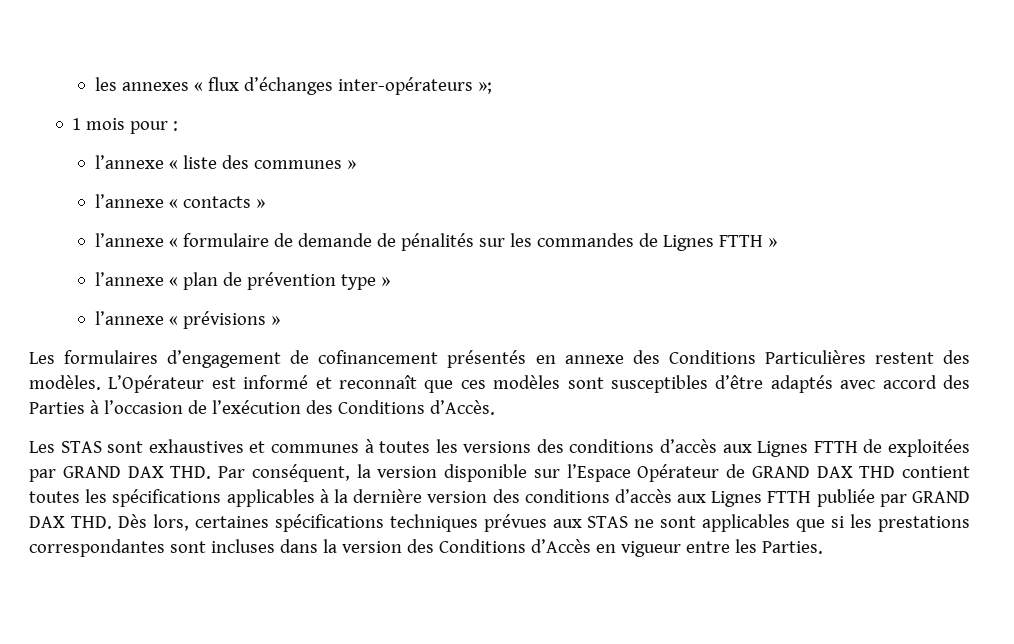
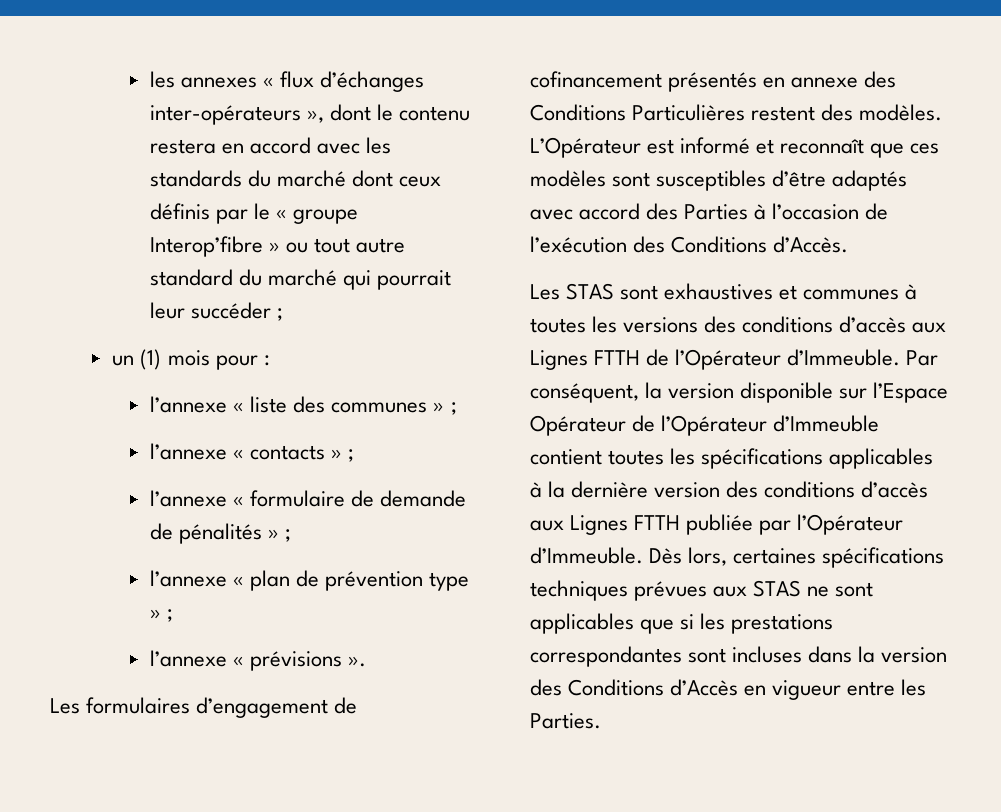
- les annexes « flux d’échanges inter-opérateurs »;
- 1 mois pour :
+ les annexes « flux d’échanges inter-opérateurs », dont le contenu restera en accord avec les standards du marché dont ceux définis par le « groupe Interop’fibre » ou tout autre standard du marché qui pourrait leur succéder ;
+ un (1) mois pour :
- l’annexe « liste des communes »
+ l’annexe « liste des communes » ;
- l’annexe « contacts »
+ l’annexe « contacts » ;
- l’annexe « formulaire de demande de pénalités sur les commandes de Lignes FTTH »
+ l’annexe « formulaire de demande de pénalités » ;
- l’annexe « plan de prévention type »
+ l’annexe « plan de prévention type » ;
- l’annexe « prévisions »
+ l’annexe « prévisions ».
- Les STAS sont exhaustives et communes à toutes les versions des conditions d’accès aux Lignes FTTH de exploitées par GRAND DAX THD. Par conséquent, la version disponible sur l’Espace Opérateur de GRAND DAX THD contient toutes les spécifications applicables à la dernière version des conditions d’accès aux Lignes FTTH publiée par GRAND DAX THD. Dès lors, certaines spécifications techniques prévues aux STAS ne sont applicables que si les prestations correspondantes sont incluses dans la version des Conditions d’Accès en vigueur entre les Parties.
+ Les STAS sont exhaustives et communes à toutes les versions des conditions d’accès aux Lignes FTTH de l’Opérateur d’Immeuble. Par conséquent, la version disponible sur l’Espace Opérateur de l’Opérateur d’Immeuble contient toutes les spécifications applicables à la dernière version des conditions d’accès aux Lignes FTTH publiée par l’Opérateur d’Immeuble. Dès lors, certaines spécifications techniques prévues aux STAS ne sont applicables que si les prestations correspondantes sont incluses dans la version des Conditions d’Accès en vigueur entre les Parties.

